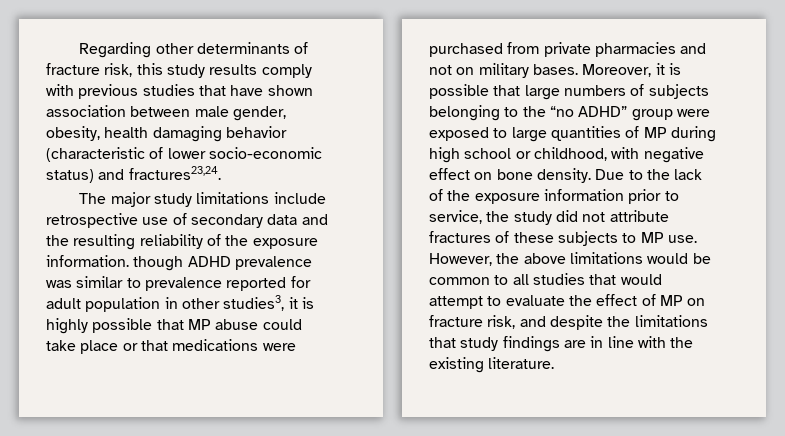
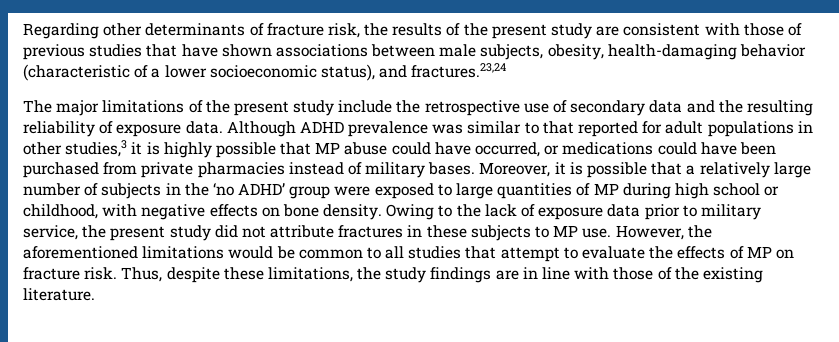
- Regarding other determinants of fracture risk, this study results comply with previous studies that have shown association between male gender, obesity, health damaging behavior (characteristic of lower socio-economic status) and fractures23,24.
- The major study limitations include retrospective use of secondary data and the resulting reliability of the exposure information. though ADHD prevalence was similar to prevalence reported for adult population in other studies3, it is highly possible that MP abuse could take place or that medications were purchased from private pharmacies and not on military bases.
+ Regarding other determinants of fracture risk, the results of the present study are consistent with those of previous studies that have shown associations between male subjects, obesity, health-damaging behavior (characteristic of a lower socioeconomic status), and fractures.23,24
+ The major limitations of the present study include the retrospective use of secondary data and the resulting reliability of exposure data. Although ADHD prevalence was similar to that reported for adult populations in other studies,3 it is highly possible that MP abuse could have occurred, or medications could have been purchased from private pharmacies instead of military bases.
- Moreover, it is possible that large numbers of subjects belonging to the “no ADHD” group were exposed to large quantities of MP during high school or childhood, with negative effect on bone density.
+ Moreover, it is possible that a relatively large number of subjects in the ‘no ADHD’ group were exposed to large quantities of MP during high school or childhood, with negative effects on bone density.
- Due to the lack of the exposure information prior to service, the study did not attribute fractures of these subjects to MP use.
+ Owing to the lack of exposure data prior to military service, the present study did not attribute fractures in these subjects to MP use.
- However, the above limitations would be common to all studies that would attempt to evaluate the effect of MP on fracture risk, and despite the limitations that study findings are in line with the existing literature.
+ However, the aforementioned limitations would be common to all studies that attempt to evaluate the effects of MP on fracture risk. Thus, despite these limitations, the study findings are in line with those of the existing literature.

